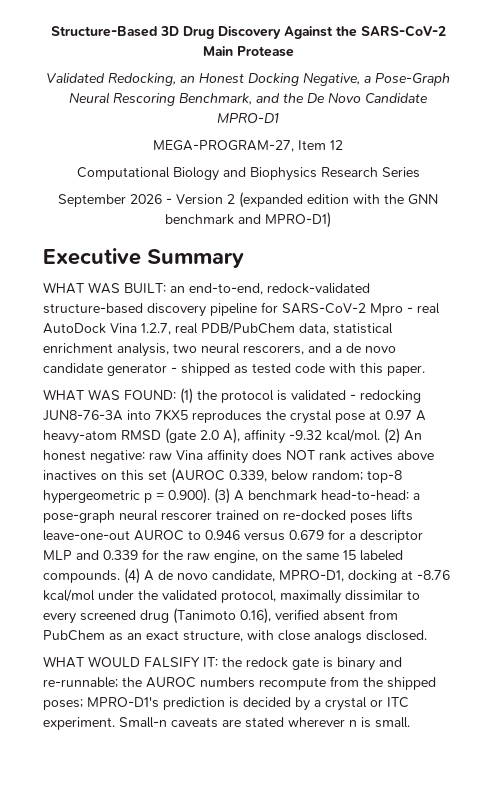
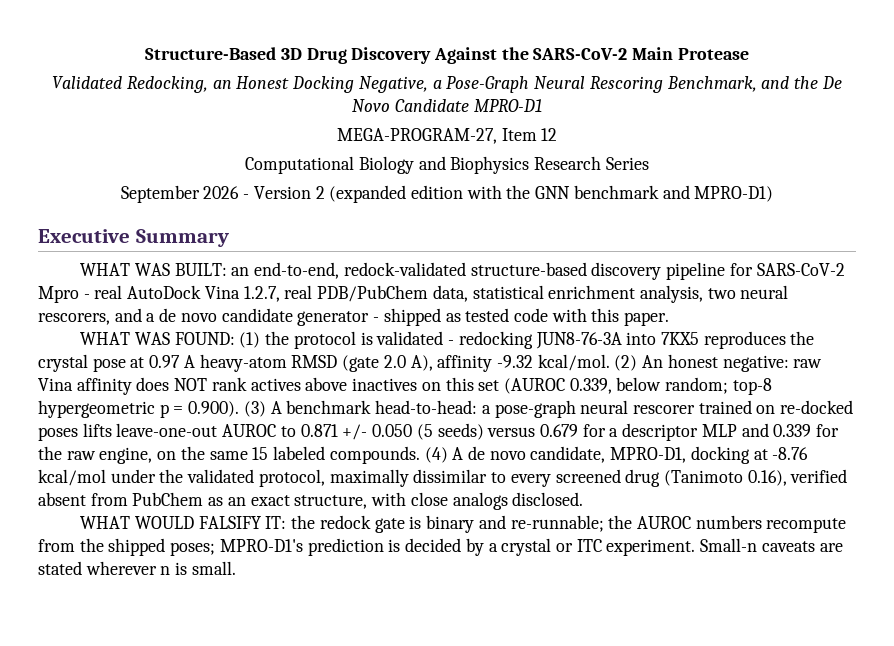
- (2) An honest negative: raw Vina affinity does NOT rank actives above inactives on this set (AUROC 0.339, below random; top-8 hypergeometric p = 0.900). (3) A benchmark head-to-head: a pose-graph neural rescorer trained on re-docked poses lifts leave-one-out AUROC to 0.946 versus 0.679 for a descriptor MLP and 0.339 for the raw engine, on the same 15 labeled compounds.
+ (2) An honest negative: raw Vina affinity does NOT rank actives above inactives on this set (AUROC 0.339, below random; top-8 hypergeometric p = 0.900). (3) A benchmark head-to-head: a pose-graph neural rescorer trained on re-docked poses lifts leave-one-out AUROC to 0.871 +/- 0.050 (5 seeds) versus 0.679 for a descriptor MLP and 0.339 for the raw engine, on the same 15 labeled compounds.

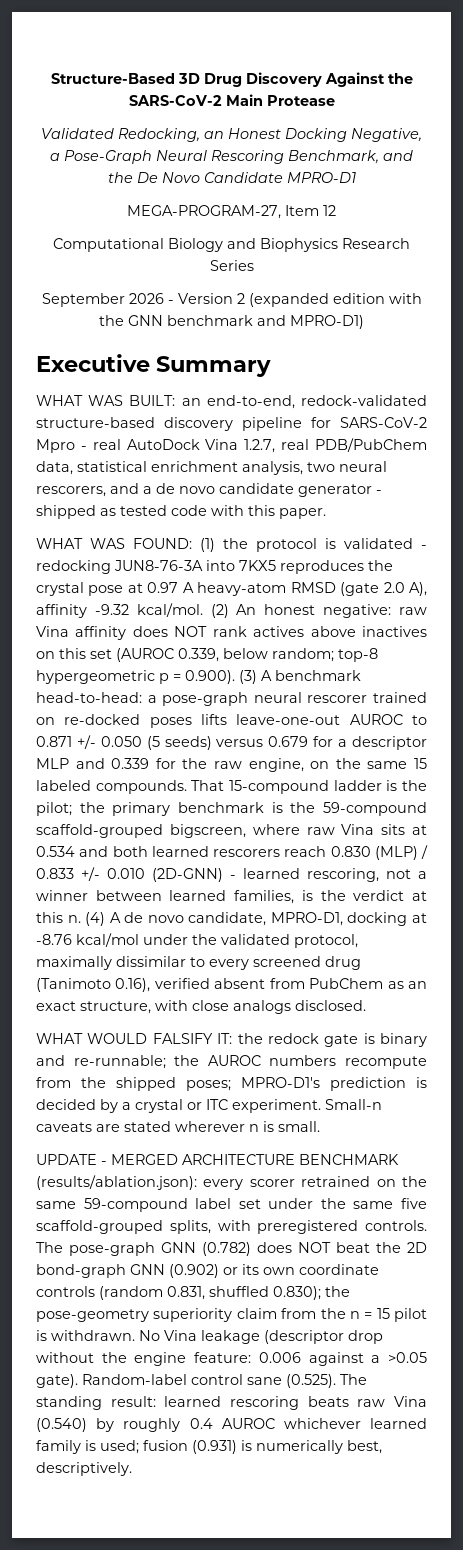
+ That 15-compound ladder is the pilot; the primary benchmark is the 59-compound scaffold-grouped bigscreen, where raw Vina sits at 0.534 and both learned rescorers reach 0.830 (MLP) / 0.833 +/- 0.010 (2D-GNN) - learned rescoring, not a winner between learned families, is the verdict at this n.
+ UPDATE - MERGED ARCHITECTURE BENCHMARK (results/ablation.json): every scorer retrained on the same 59-compound label set under the same five scaffold-grouped splits, with preregistered controls. The pose-graph GNN (0.782) does NOT beat the 2D bond-graph GNN (0.902) or its own coordinate controls (random 0.831, shuffled 0.830); the pose-geometry superiority claim from the n = 15 pilot is withdrawn. No Vina leakage (descriptor drop without the engine feature: 0.006 against a >0.05 gate). Random-label control sane (0.525). The standing result: learned rescoring beats raw Vina (0.540) by roughly 0.4 AUROC whichever learned family is used; fusion (0.931) is numerically best, descriptively.

